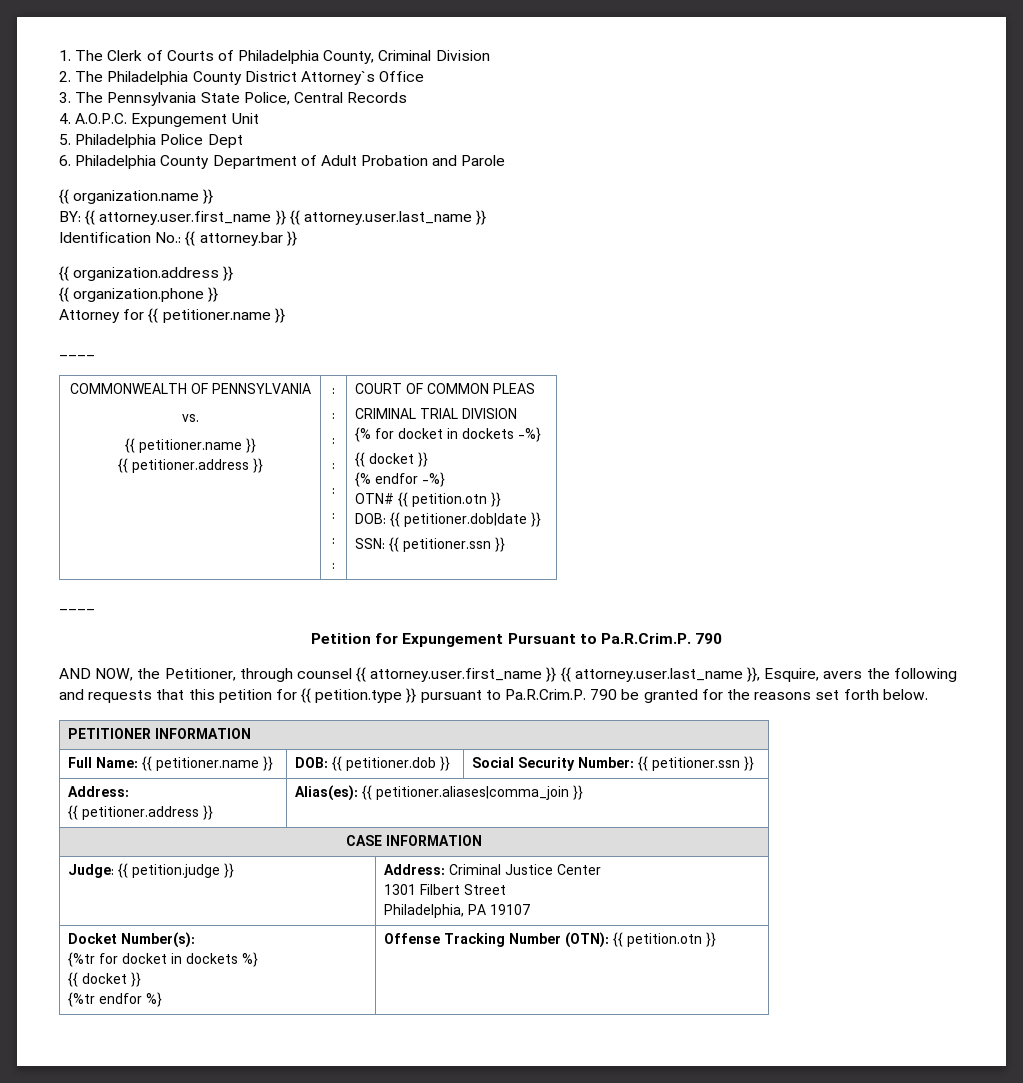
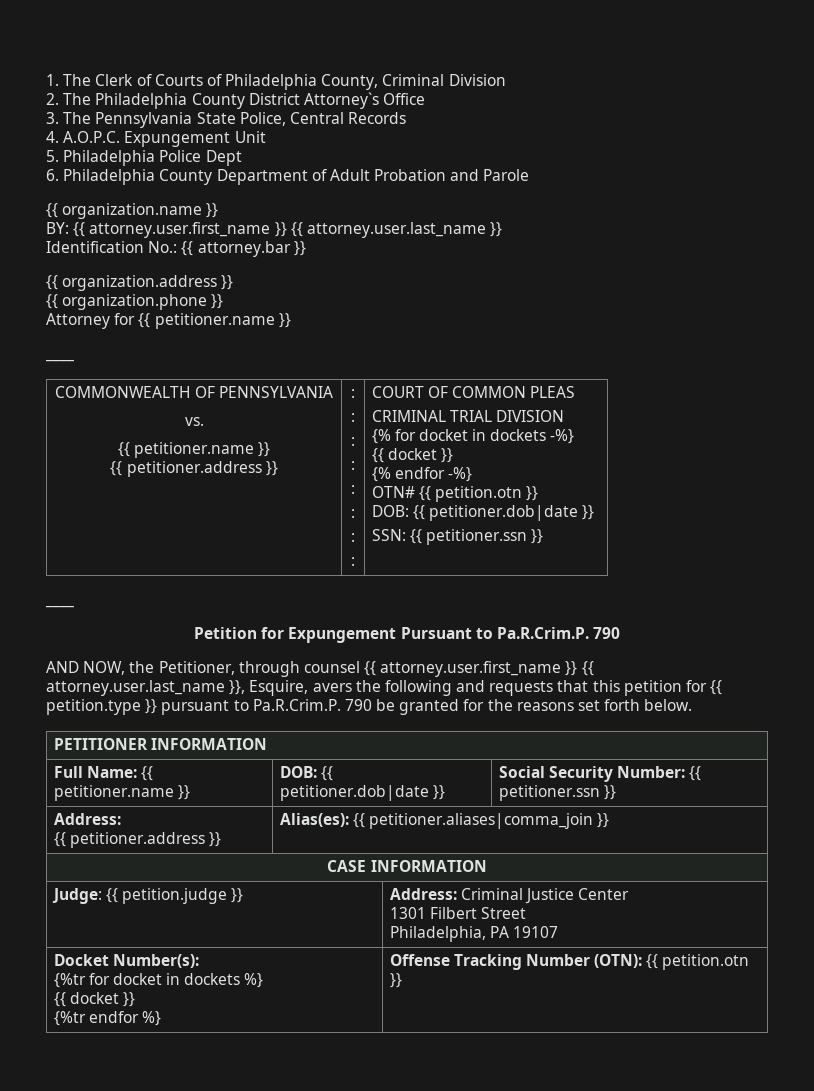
- Full Name: {{ petitioner.name }} | DOB: {{ petitioner.dob }} | Social Security Number: {{ petitioner.ssn }}
+ Full Name: {{ petitioner.name }} | DOB: {{ petitioner.dob|date }} | Social Security Number: {{ petitioner.ssn }}

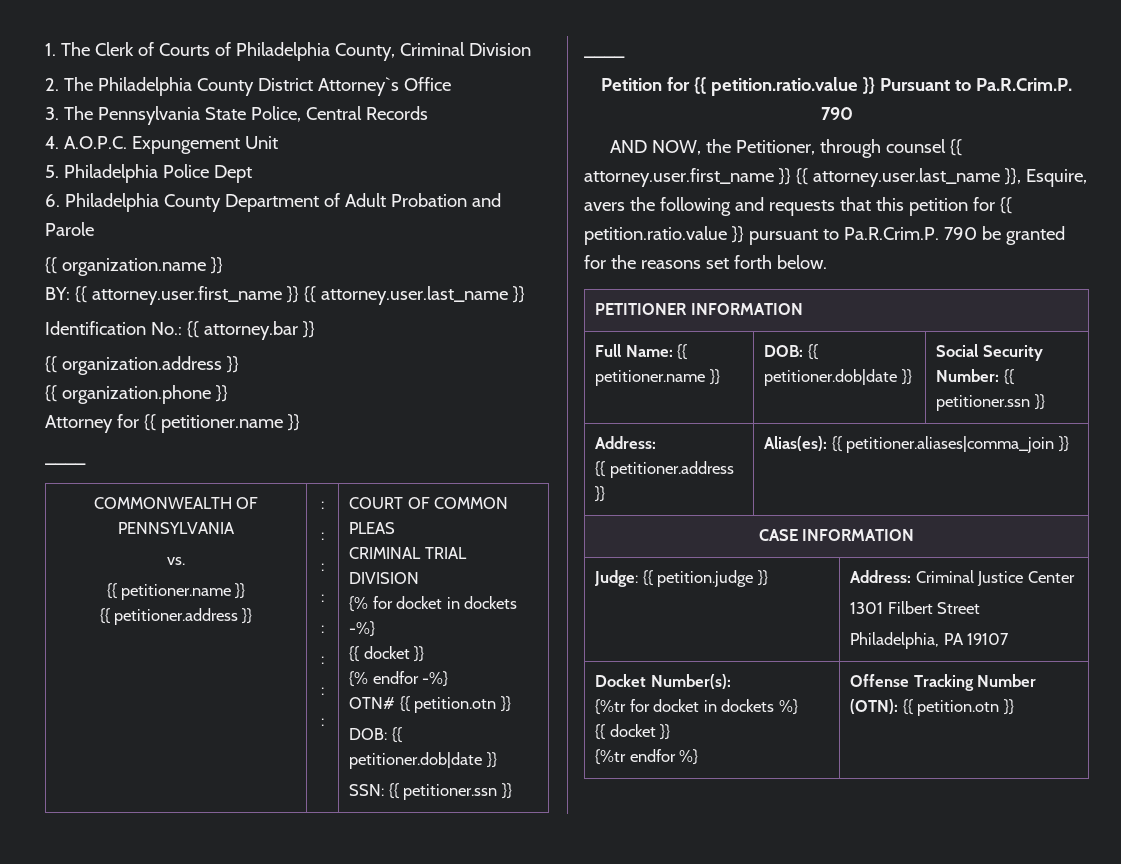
- Petition for Expungement Pursuant to Pa.R.Crim.P. 790
+ Petition for {{ petition.ratio.value }} Pursuant to Pa.R.Crim.P. 790
- AND NOW, the Petitioner, through counsel {{ attorney.user.first_name }} {{ attorney.user.last_name }}, Esquire, avers the following and requests that this petition for {{ petition.type }} pursuant to Pa.R.Crim.P. 790 be granted for the reasons set forth below.
+ AND NOW, the Petitioner, through counsel {{ attorney.user.first_name }} {{ attorney.user.last_name }}, Esquire, avers the following and requests that this petition for {{ petition.ratio.value }} pursuant to Pa.R.Crim.P. 790 be granted for the reasons set forth below.

